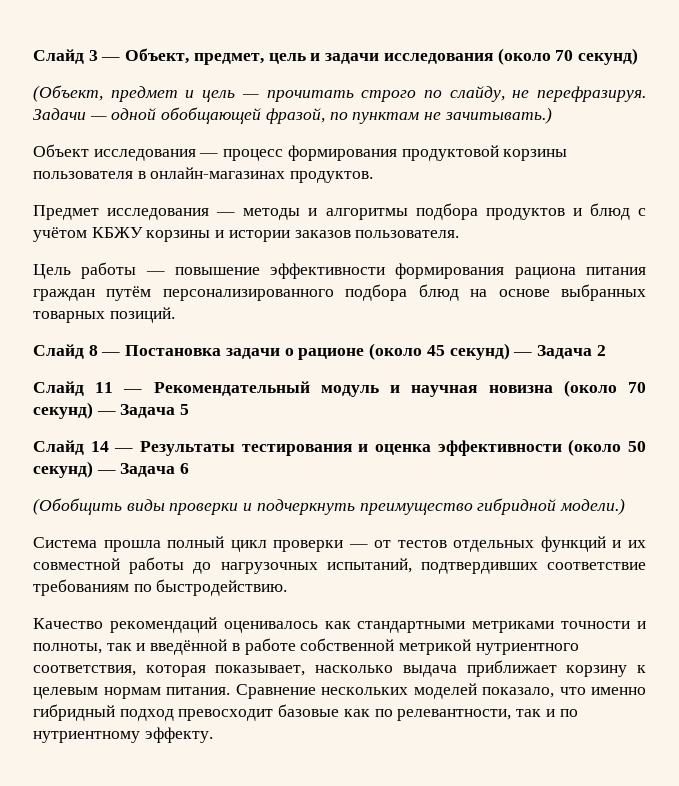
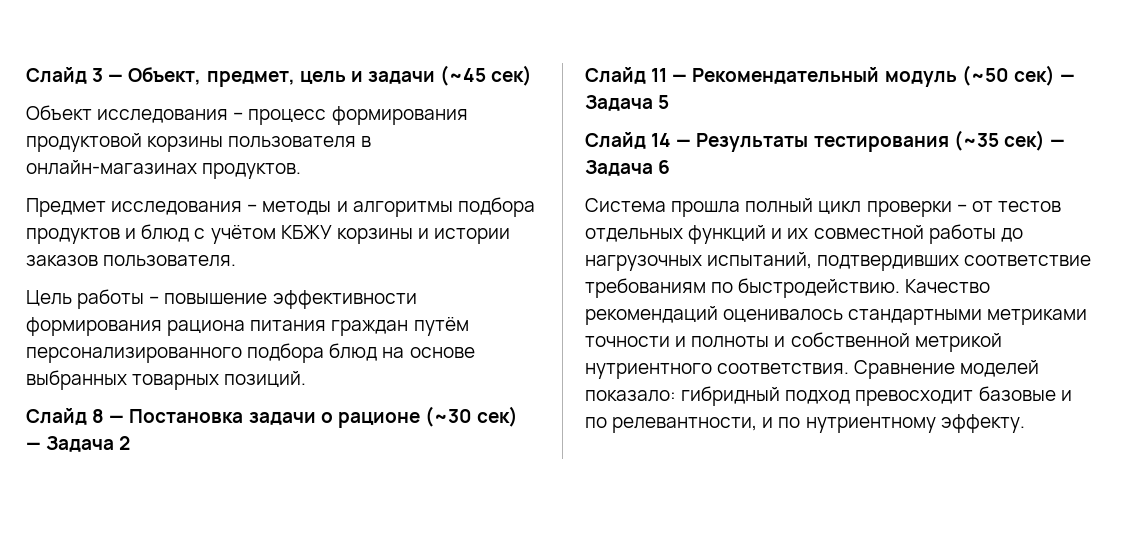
- Слайд 3 — Объект, предмет, цель и задачи исследования (около 70 секунд)
- (Объект, предмет и цель — прочитать строго по слайду, не перефразируя. Задачи — одной обобщающей фразой, по пунктам не зачитывать.)
+ Слайд 3 — Объект, предмет, цель и задачи (~45 сек)
- Объект исследования — процесс формирования продуктовой корзины пользователя в онлайн-магазинах продуктов.
+ Объект исследования – процесс формирования продуктовой корзины пользователя в онлайн-магазинах продуктов.
- Предмет исследования — методы и алгоритмы подбора продуктов и блюд с учётом КБЖУ корзины и истории заказов пользователя.
+ Предмет исследования – методы и алгоритмы подбора продуктов и блюд с учётом КБЖУ корзины и истории заказов пользователя.
- Цель работы — повышение эффективности формирования рациона питания граждан путём персонализированного подбора блюд на основе выбранных товарных позиций.
+ Цель работы – повышение эффективности формирования рациона питания граждан путём персонализированного подбора блюд на основе выбранных товарных позиций.
- Слайд 8 — Постановка задачи о рационе (около 45 секунд) — Задача 2
+ Слайд 8 — Постановка задачи о рационе (~30 сек) — Задача 2
- Слайд 11 — Рекомендательный модуль и научная новизна (около 70 секунд) — Задача 5
+ Слайд 11 — Рекомендательный модуль (~50 сек) — Задача 5
- Слайд 14 — Результаты тестирования и оценка эффективности (около 50 секунд) — Задача 6
- (Обобщить виды проверки и подчеркнуть преимущество гибридной модели.)
+ Слайд 14 — Результаты тестирования (~35 сек) — Задача 6
- Система прошла полный цикл проверки — от тестов отдельных функций и их совместной работы до нагрузочных испытаний, подтвердивших соответствие требованиям по быстродействию.
- Качество рекомендаций оценивалось как стандартными метриками точности и полноты, так и введённой в работе собственной метрикой нутриентного соответствия, которая показывает, насколько выдача приближает корзину к целевым нормам питания. Сравнение нескольких моделей показало, что именно гибридный подход превосходит базовые как по релевантности, так и по нутриентному эффекту.
+ Система прошла полный цикл проверки – от тестов отдельных функций и их совместной работы до нагрузочных испытаний, подтвердивших соответствие требованиям по быстродействию. Качество рекомендаций оценивалось стандартными метриками точности и полноты и собственной метрикой нутриентного соответствия. Сравнение моделей показало: гибридный подход превосходит базовые и по релевантности, и по нутриентному эффекту.

